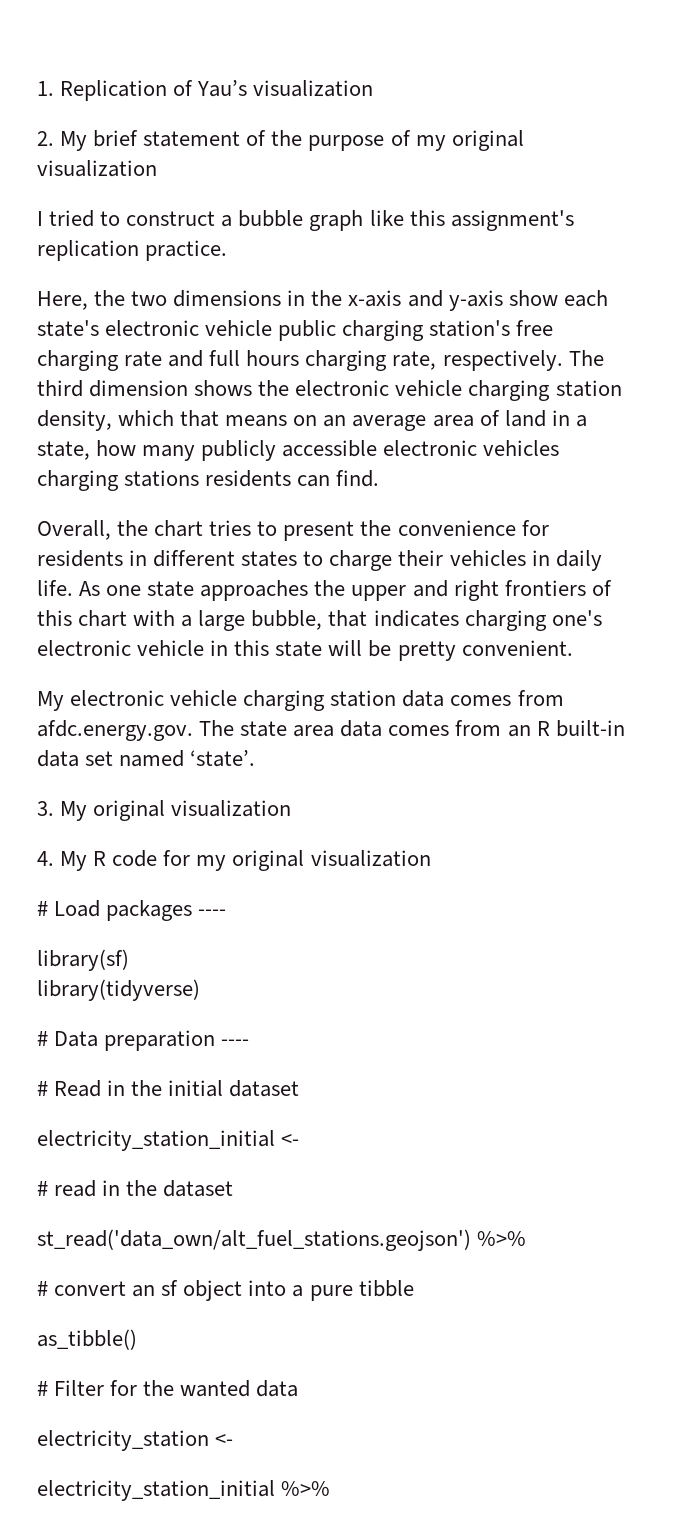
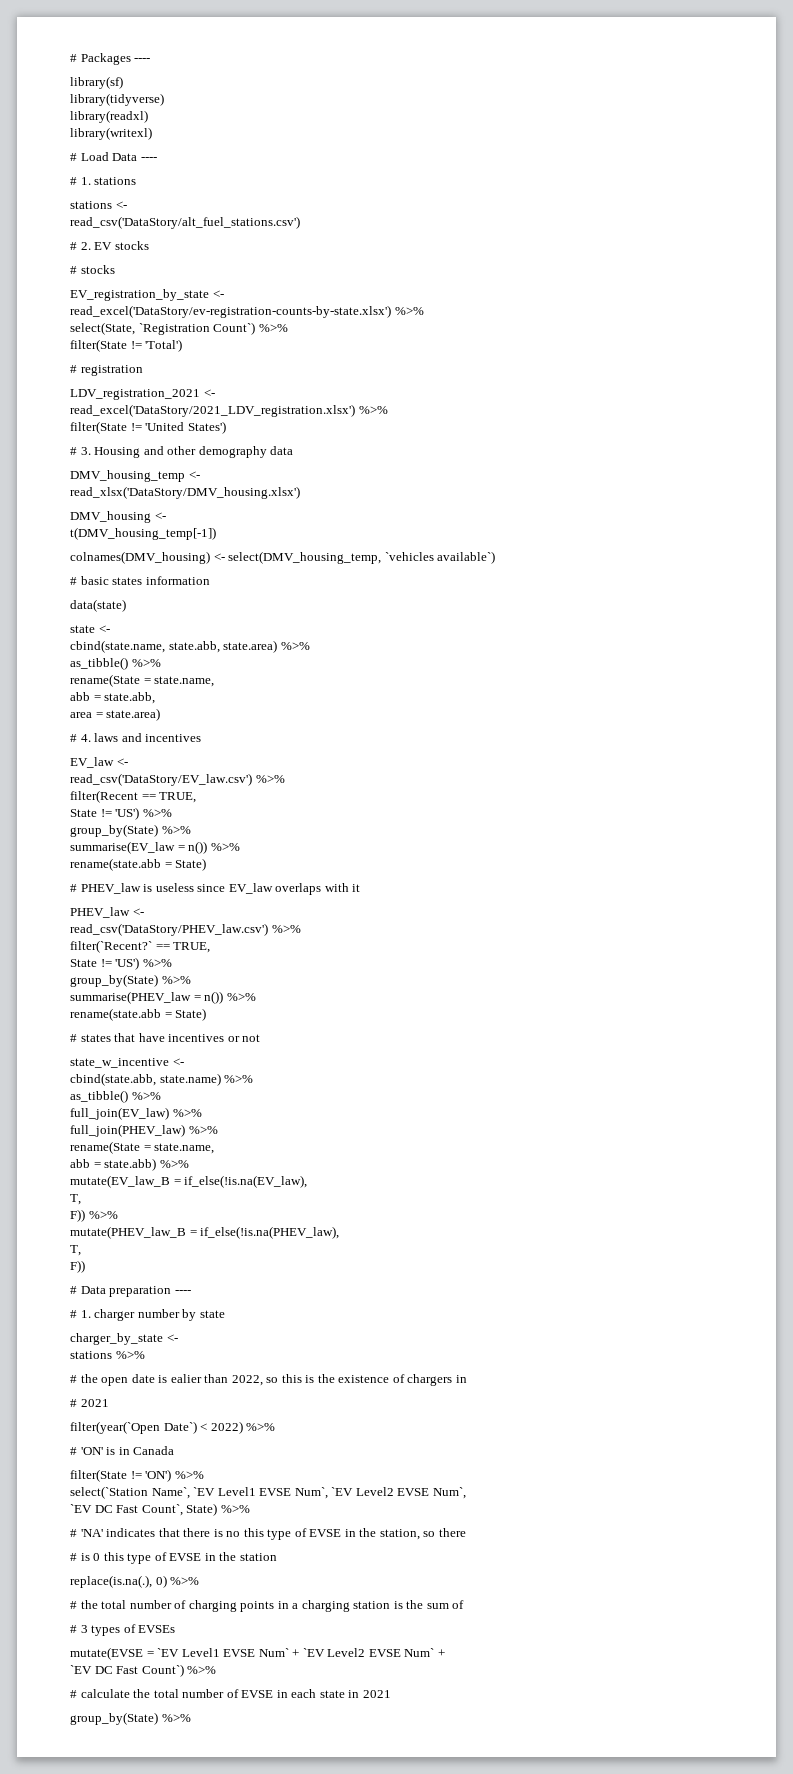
- 1. Replication of Yau’s visualization
- 2. My brief statement of the purpose of my original visualization
- I tried to construct a bubble graph like this assignment's replication practice.
- Here, the two dimensions in the x-axis and y-axis show each state's electronic vehicle public charging station's free charging rate and full hours charging rate, respectively. The third dimension shows the electronic vehicle charging station density, which that means on an average area of land in a state, how many publicly accessible electronic vehicles charging stations residents can find.
- Overall, the chart tries to present the convenience for residents in different states to charge their vehicles in daily life. As one state approaches the upper and right frontiers of this chart with a large bubble, that indicates charging one's electronic vehicle in this state will be pretty convenient.
- My electronic vehicle charging station data comes from afdc.energy.gov. The state area data comes from an R built-in data set named ‘state’.
- 3. My original visualization
- 4. My R code for my original visualization
- # Load packages ----
+ # Packages ----
  library(sf)
  library(tidyverse)
+ library(readxl)
+ library(writexl)
+ # Load Data ----
+ # 1. stations
+ stations <-
+ read_csv('DataStory/alt_fuel_stations.csv')
+ # 2. EV stocks
+ # stocks
+ EV_registration_by_state <-
+ read_excel('DataStory/ev-registration-counts-by-state.xlsx') %>%
+ select(State, `Registration Count`) %>%
+ filter(State != 'Total')
+ # registration
+ LDV_registration_2021 <-
+ read_excel('DataStory/2021_LDV_registration.xlsx') %>%
+ filter(State != 'United States')
+ # 3. Housing and other demography data
+ DMV_housing_temp <-
+ read_xlsx('DataStory/DMV_housing.xlsx')
+ DMV_housing <-
+ t(DMV_housing_temp[-1])
+ colnames(DMV_housing) <- select(DMV_housing_temp, `vehicles available`)
+ # basic states information
+ data(state)
+ state <-
+ cbind(state.name, state.abb, state.area) %>%
+ as_tibble() %>%
+ rename(State = state.name,
+ abb = state.abb,
+ area = state.area)
+ # 4. laws and incentives
+ EV_law <-
+ read_csv('DataStory/EV_law.csv') %>%
+ filter(Recent == TRUE,
+ State != 'US') %>%
+ group_by(State) %>%
+ summarise(EV_law = n()) %>%
+ rename(state.abb = State)
+ # PHEV_law is useless since EV_law overlaps with it
+ PHEV_law <-
+ read_csv('DataStory/PHEV_law.csv') %>%
+ filter(`Recent?` == TRUE,
+ State != 'US') %>%
+ group_by(State) %>%
+ summarise(PHEV_law = n()) %>%
+ rename(state.abb = State)
+ # states that have incentives or not
+ state_w_incentive <-
+ cbind(state.abb, state.name) %>%
+ as_tibble() %>%
+ full_join(EV_law) %>%
+ full_join(PHEV_law) %>%
+ rename(State = state.name,
+ abb = state.abb) %>%
+ mutate(EV_law_B = if_else(!is.na(EV_law),
+ T,
+ F)) %>%
+ mutate(PHEV_law_B = if_else(!is.na(PHEV_law),
+ T,
+ F))
- # Read in the initial dataset
- electricity_station_initial <-
- # read in the dataset
- st_read('data_own/alt_fuel_stations.geojson') %>%
- # convert an sf object into a pure tibble
- as_tibble()
- # Filter for the wanted data
- electricity_station <-
- electricity_station_initial %>%
+ # 1. charger number by state
+ charger_by_state <-
+ stations %>%
+ # the open date is ealier than 2022, so this is the existence of chargers in
+ # 2021
+ filter(year(`Open Date`) < 2022) %>%
+ # 'ON' is in Canada
+ filter(State != 'ON') %>%
+ select(`Station Name`, `EV Level1 EVSE Num`, `EV Level2 EVSE Num`,
+ `EV DC Fast Count`, State) %>%
+ # 'NA' indicates that there is no this type of EVSE in the station, so there
+ # is 0 this type of EVSE in the station
+ replace(is.na(.), 0) %>%
+ # the total number of charging points in a charging station is the sum of
+ # 3 types of EVSEs
+ mutate(EVSE = `EV Level1 EVSE Num` + `EV Level2 EVSE Num` +
+ `EV DC Fast Count`) %>%
+ # calculate the total number of EVSE in each state in 2021
+ group_by(State) %>%

